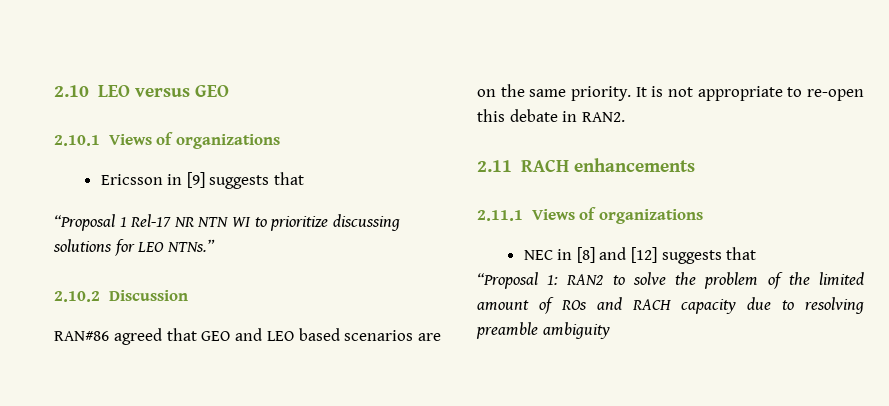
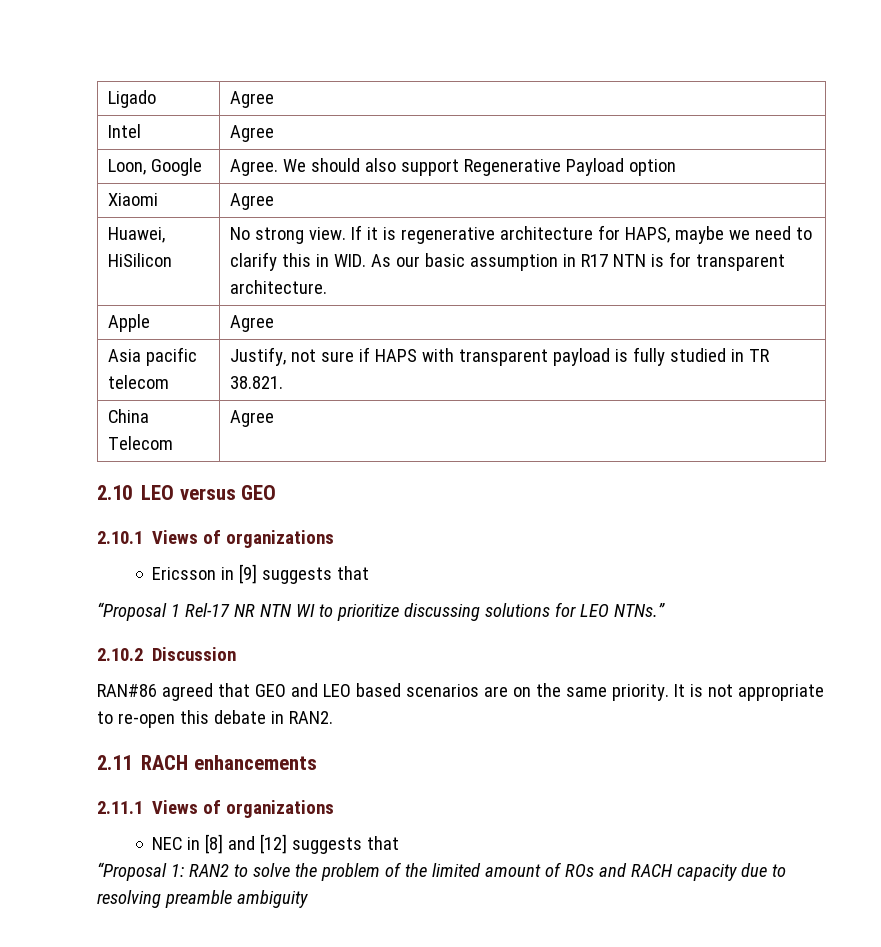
+ Ligado | Agree
+ Intel | Agree
+ Loon, Google | Agree. We should also support Regenerative Payload option
+ Xiaomi | Agree
+ Huawei, HiSilicon | No strong view. If it is regenerative architecture for HAPS, maybe we need to clarify this in WID. As our basic assumption in R17 NTN is for transparent architecture.
+ Apple | Agree
+ Asia pacific telecom | Justify, not sure if HAPS with transparent payload is fully studied in TR 38.821.
+ China Telecom | Agree

